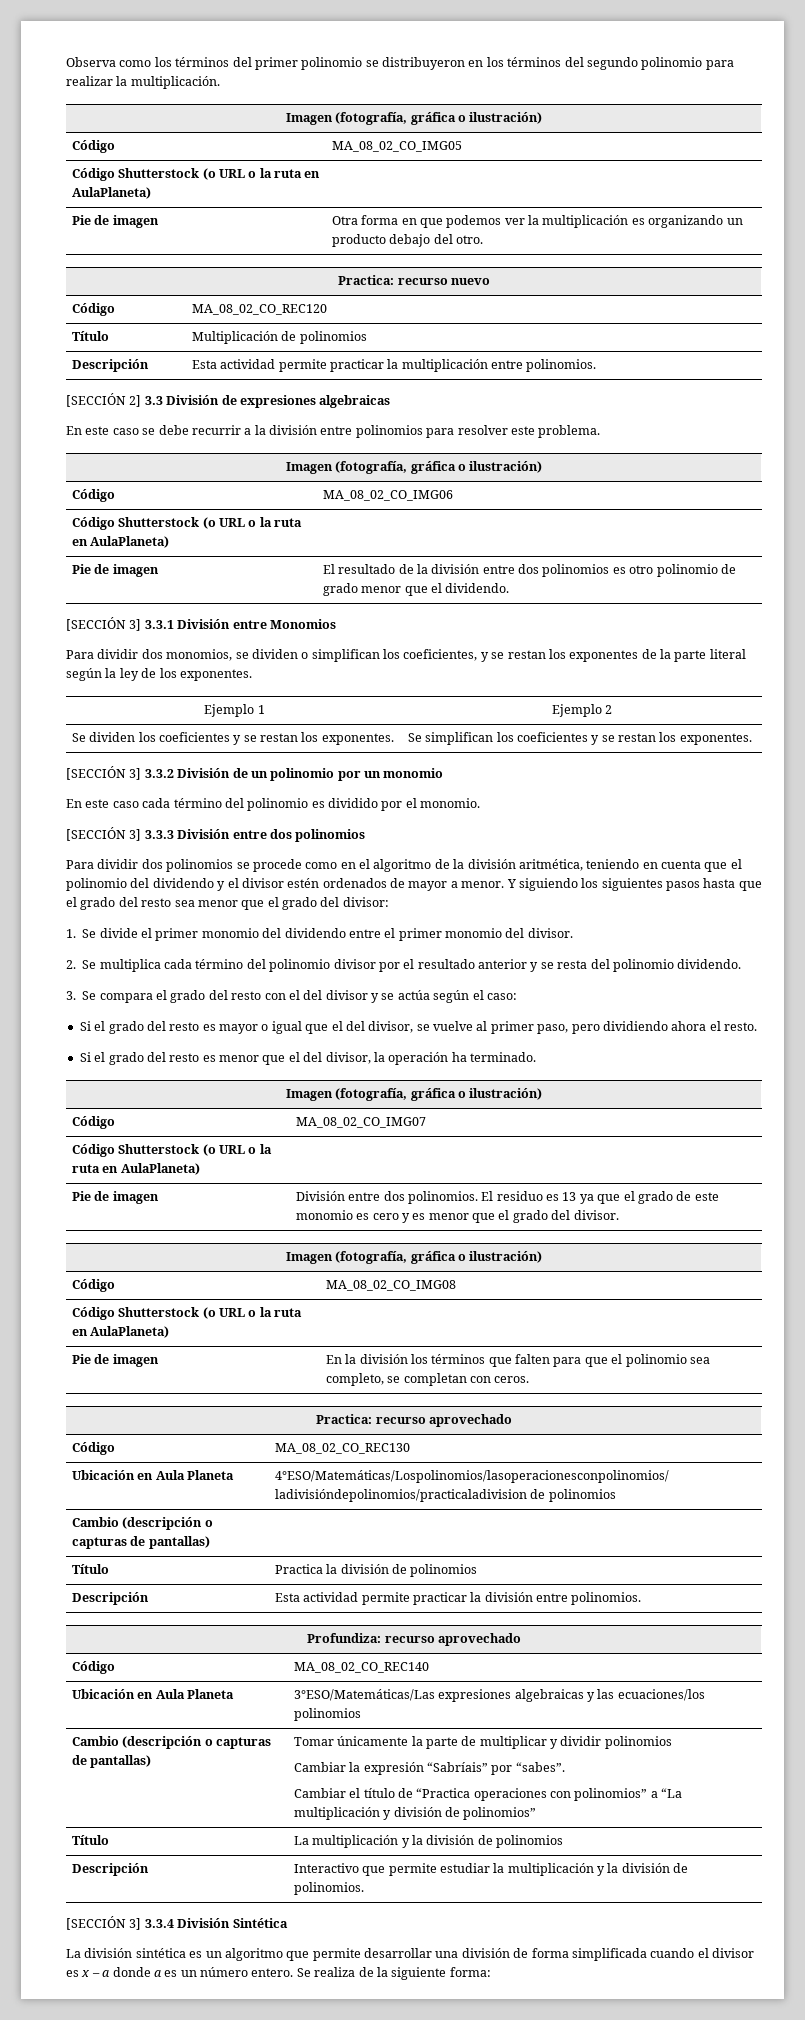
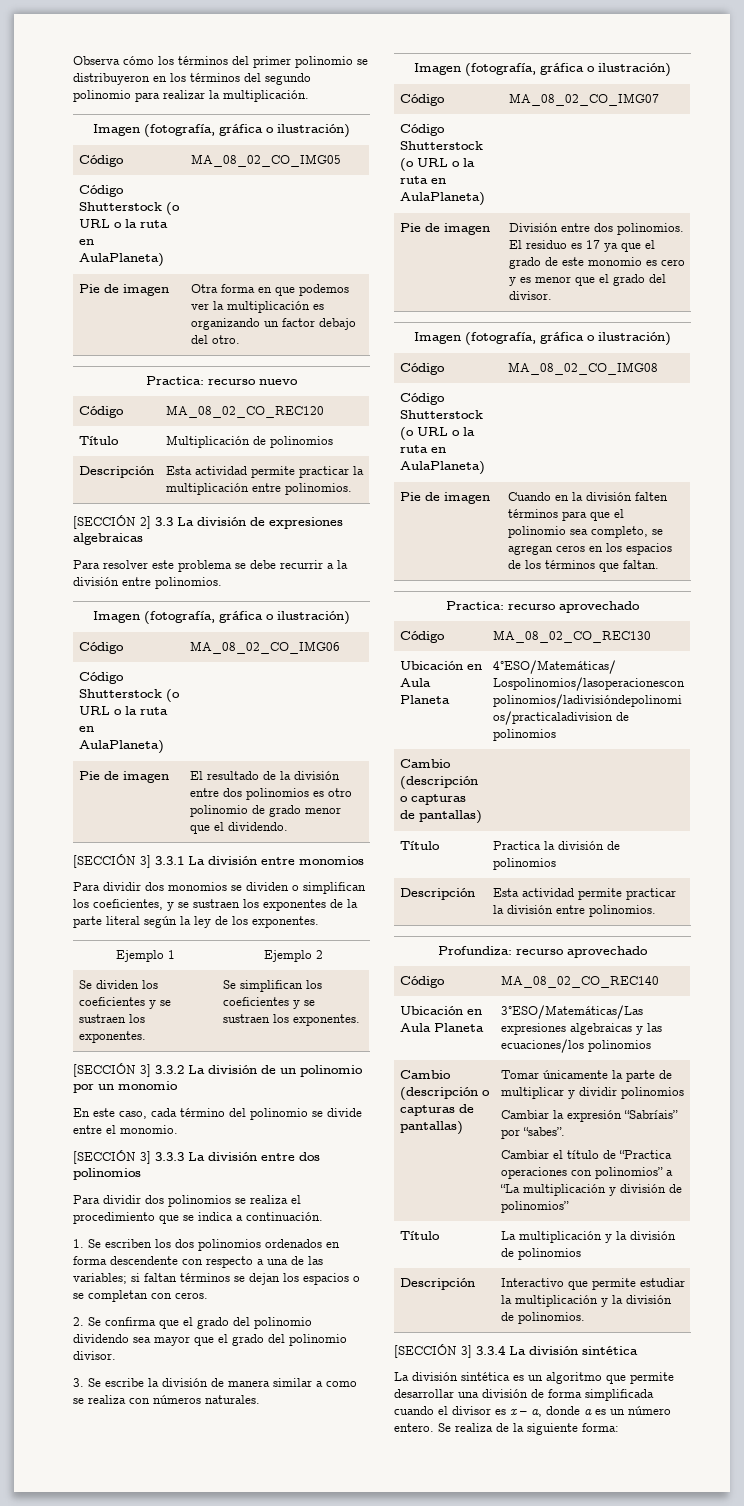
- Observa como los términos del primer polinomio se distribuyeron en los términos del segundo polinomio para realizar la multiplicación.
+ Observa cómo los términos del primer polinomio se distribuyeron en los términos del segundo polinomio para realizar la multiplicación.
- Pie de imagen | Otra forma en que podemos ver la multiplicación es organizando un producto debajo del otro.
+ Pie de imagen | Otra forma en que podemos ver la multiplicación es organizando un factor debajo del otro.
- [SECCIÓN 2] 3.3 División de expresiones algebraicas
+ [SECCIÓN 2] 3.3 La división de expresiones algebraicas
- En este caso se debe recurrir a la división entre polinomios para resolver este problema.
+ Para resolver este problema se debe recurrir a la división entre polinomios.
- [SECCIÓN 3] 3.3.1 División entre Monomios
- Para dividir dos monomios, se dividen o simplifican los coeficientes, y se restan los exponentes de la parte literal según la ley de los exponentes.
+ [SECCIÓN 3] 3.3.1 La división entre monomios
+ Para dividir dos monomios se dividen o simplifican los coeficientes, y se sustraen los exponentes de la parte literal según la ley de los exponentes.
- Se dividen los coeficientes y se restan los exponentes. | Se simplifican los coeficientes y se restan los exponentes.
+ Se dividen los coeficientes y se sustraen los exponentes. | Se simplifican los coeficientes y se sustraen los exponentes.
- [SECCIÓN 3] 3.3.2 División de un polinomio por un monomio
+ [SECCIÓN 3] 3.3.2 La división de un polinomio por un monomio
- En este caso cada término del polinomio es dividido por el monomio.
+ En este caso, cada término del polinomio se divide entre el monomio.
- [SECCIÓN 3] 3.3.3 División entre dos polinomios
+ [SECCIÓN 3] 3.3.3 La división entre dos polinomios
- Para dividir dos polinomios se procede como en el algoritmo de la división aritmética, teniendo en cuenta que el polinomio del dividendo y el divisor estén ordenados de mayor a menor. Y siguiendo los siguientes pasos hasta que el grado del resto sea menor que el grado del divisor:
- 1. Se divide el primer monomio del dividendo entre el primer monomio del divisor.
- 2. Se multiplica cada término del polinomio divisor por el resultado anterior y se resta del polinomio dividendo.
- 3. Se compara el grado del resto con el del divisor y se actúa según el caso:
- Si el grado del resto es mayor o igual que el del divisor, se vuelve al primer paso, pero dividiendo ahora el resto.
- Si el grado del resto es menor que el del divisor, la operación ha terminado.
+ Para dividir dos polinomios se realiza el procedimiento que se indica a continuación.
+ 1. Se escriben los dos polinomios ordenados en forma descendente con respecto a una de las variables; si faltan términos se dejan los espacios o se completan con ceros.
+ 2. Se confirma que el grado del polinomio dividendo sea mayor que el grado del polinomio divisor.
+ 3. Se escribe la división de manera similar a como se realiza con números naturales.
- Pie de imagen | División entre dos polinomios. El residuo es 13 ya que el grado de este monomio es cero y es menor que el grado del divisor.
+ Pie de imagen | División entre dos polinomios. El residuo es 17 ya que el grado de este monomio es cero y es menor que el grado del divisor.
- Pie de imagen | En la división los términos que falten para que el polinomio sea completo, se completan con ceros.
+ Pie de imagen | Cuando en la división falten términos para que el polinomio sea completo, se agregan ceros en los espacios de los términos que faltan.
- [SECCIÓN 3] 3.3.4 División Sintética
+ [SECCIÓN 3] 3.3.4 La división sintética
- La división sintética es un algoritmo que permite desarrollar una división de forma simplificada cuando el divisor es x – a donde a es un número entero.
+ La división sintética es un algoritmo que permite desarrollar una división de forma simplificada cuando el divisor es x – a, donde a es un número entero.

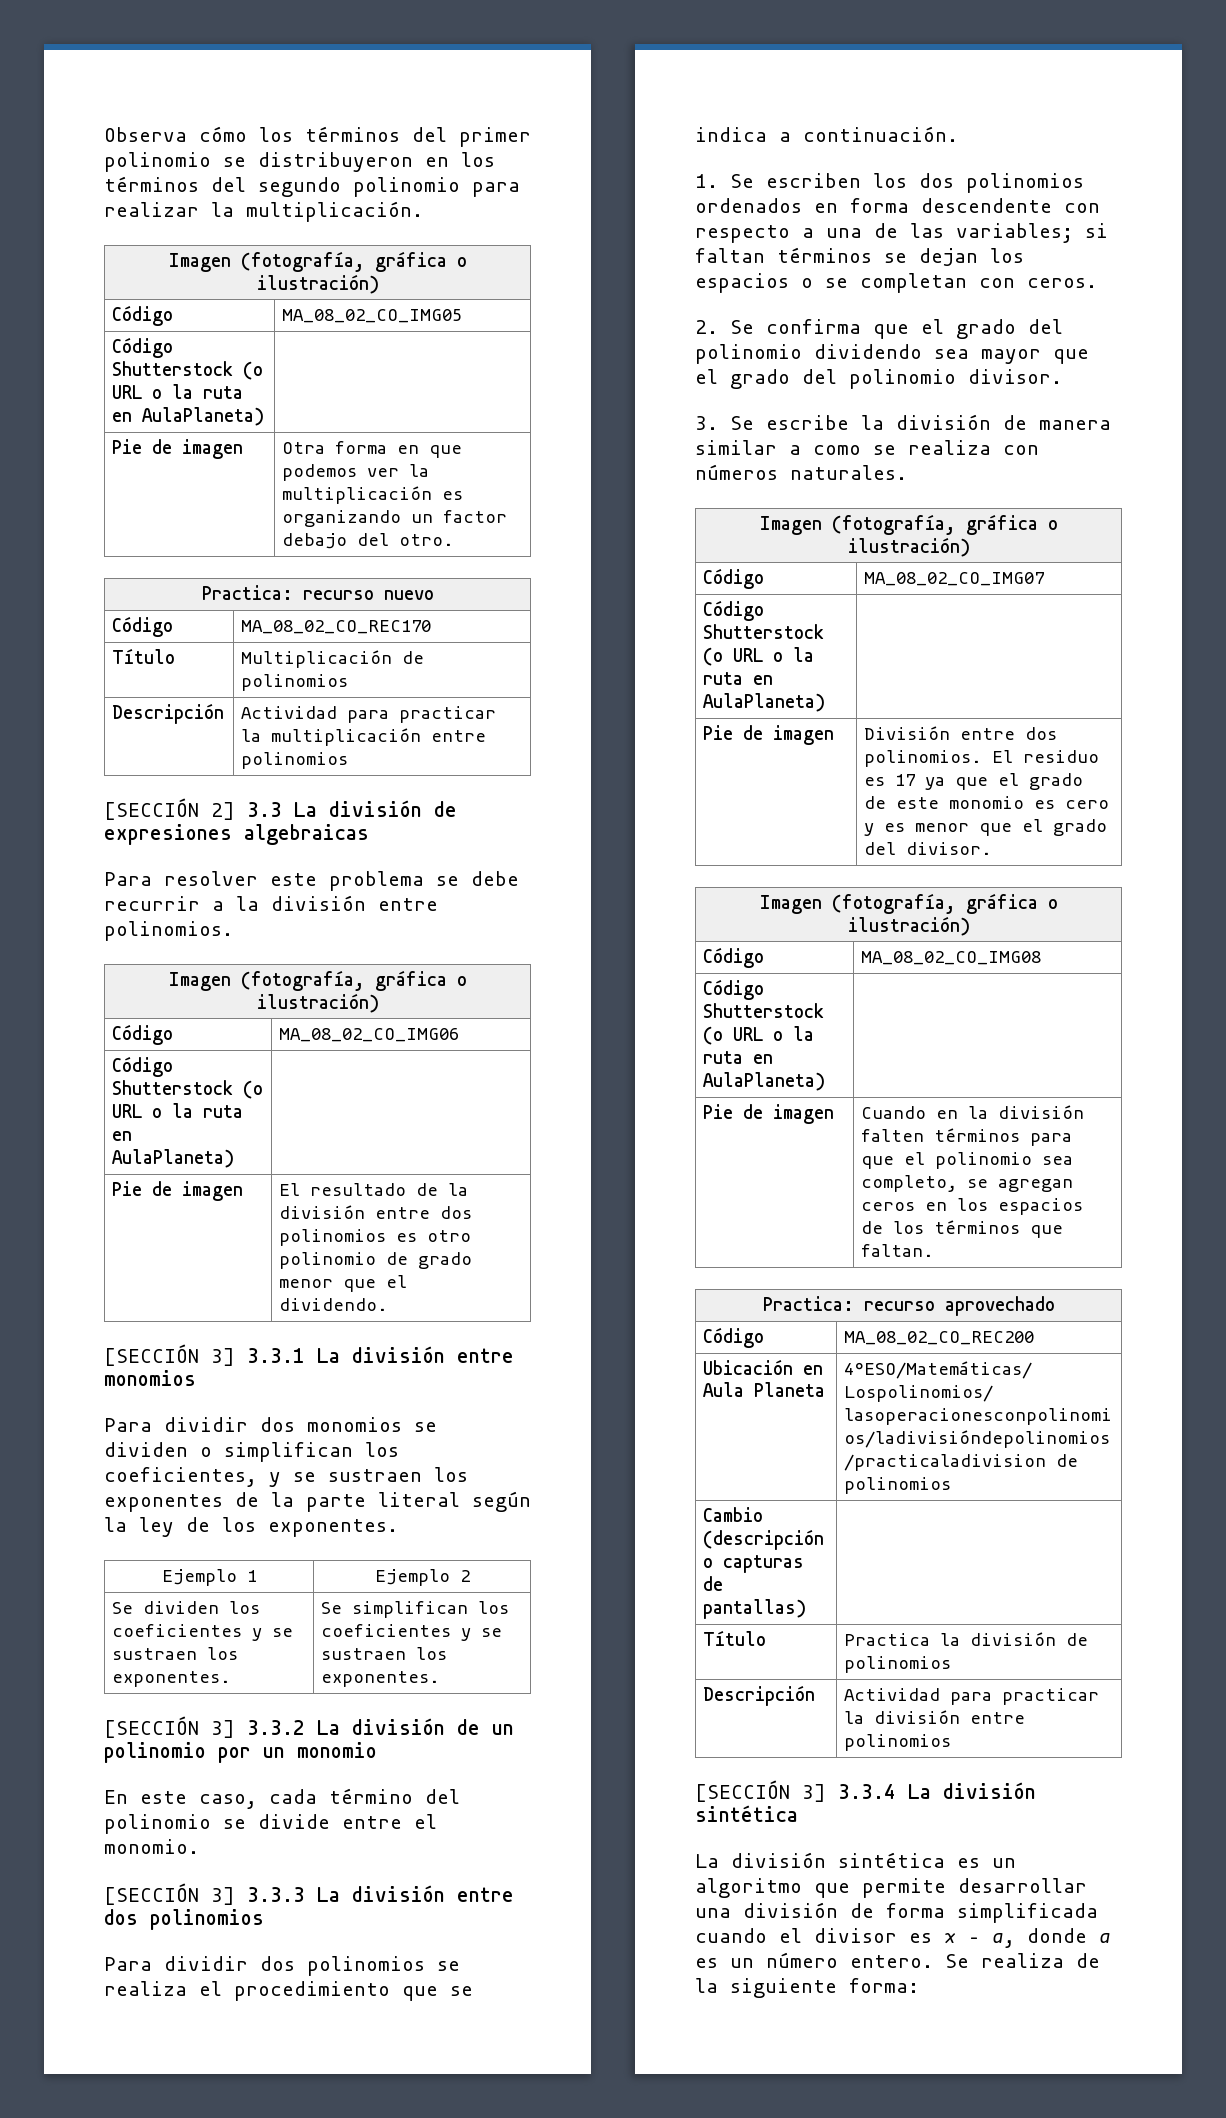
- Código | MA_08_02_CO_REC120
+ Código | MA_08_02_CO_REC170
- Descripción | Esta actividad permite practicar la multiplicación entre polinomios.
+ Descripción | Actividad para practicar la multiplicación entre polinomios
- Código | MA_08_02_CO_REC130
+ Código | MA_08_02_CO_REC200
- Descripción | Esta actividad permite practicar la división entre polinomios.
- Profundiza: recurso aprovechado
- Código | MA_08_02_CO_REC140
- Ubicación en Aula Planeta | 3°ESO/Matemáticas/Las expresiones algebraicas y las ecuaciones/los polinomios
- Cambio (descripción o capturas de pantallas) | Tomar únicamente la parte de multiplicar y dividir polinomios
- Cambiar la expresión “Sabríais” por “sabes”.
- Cambiar el título de “Practica operaciones con polinomios” a “La multiplicación y división de polinomios”
- Título | La multiplicación y la división de polinomios
- Descripción | Interactivo que permite estudiar la multiplicación y la división de polinomios.
+ Descripción | Actividad para practicar la división entre polinomios

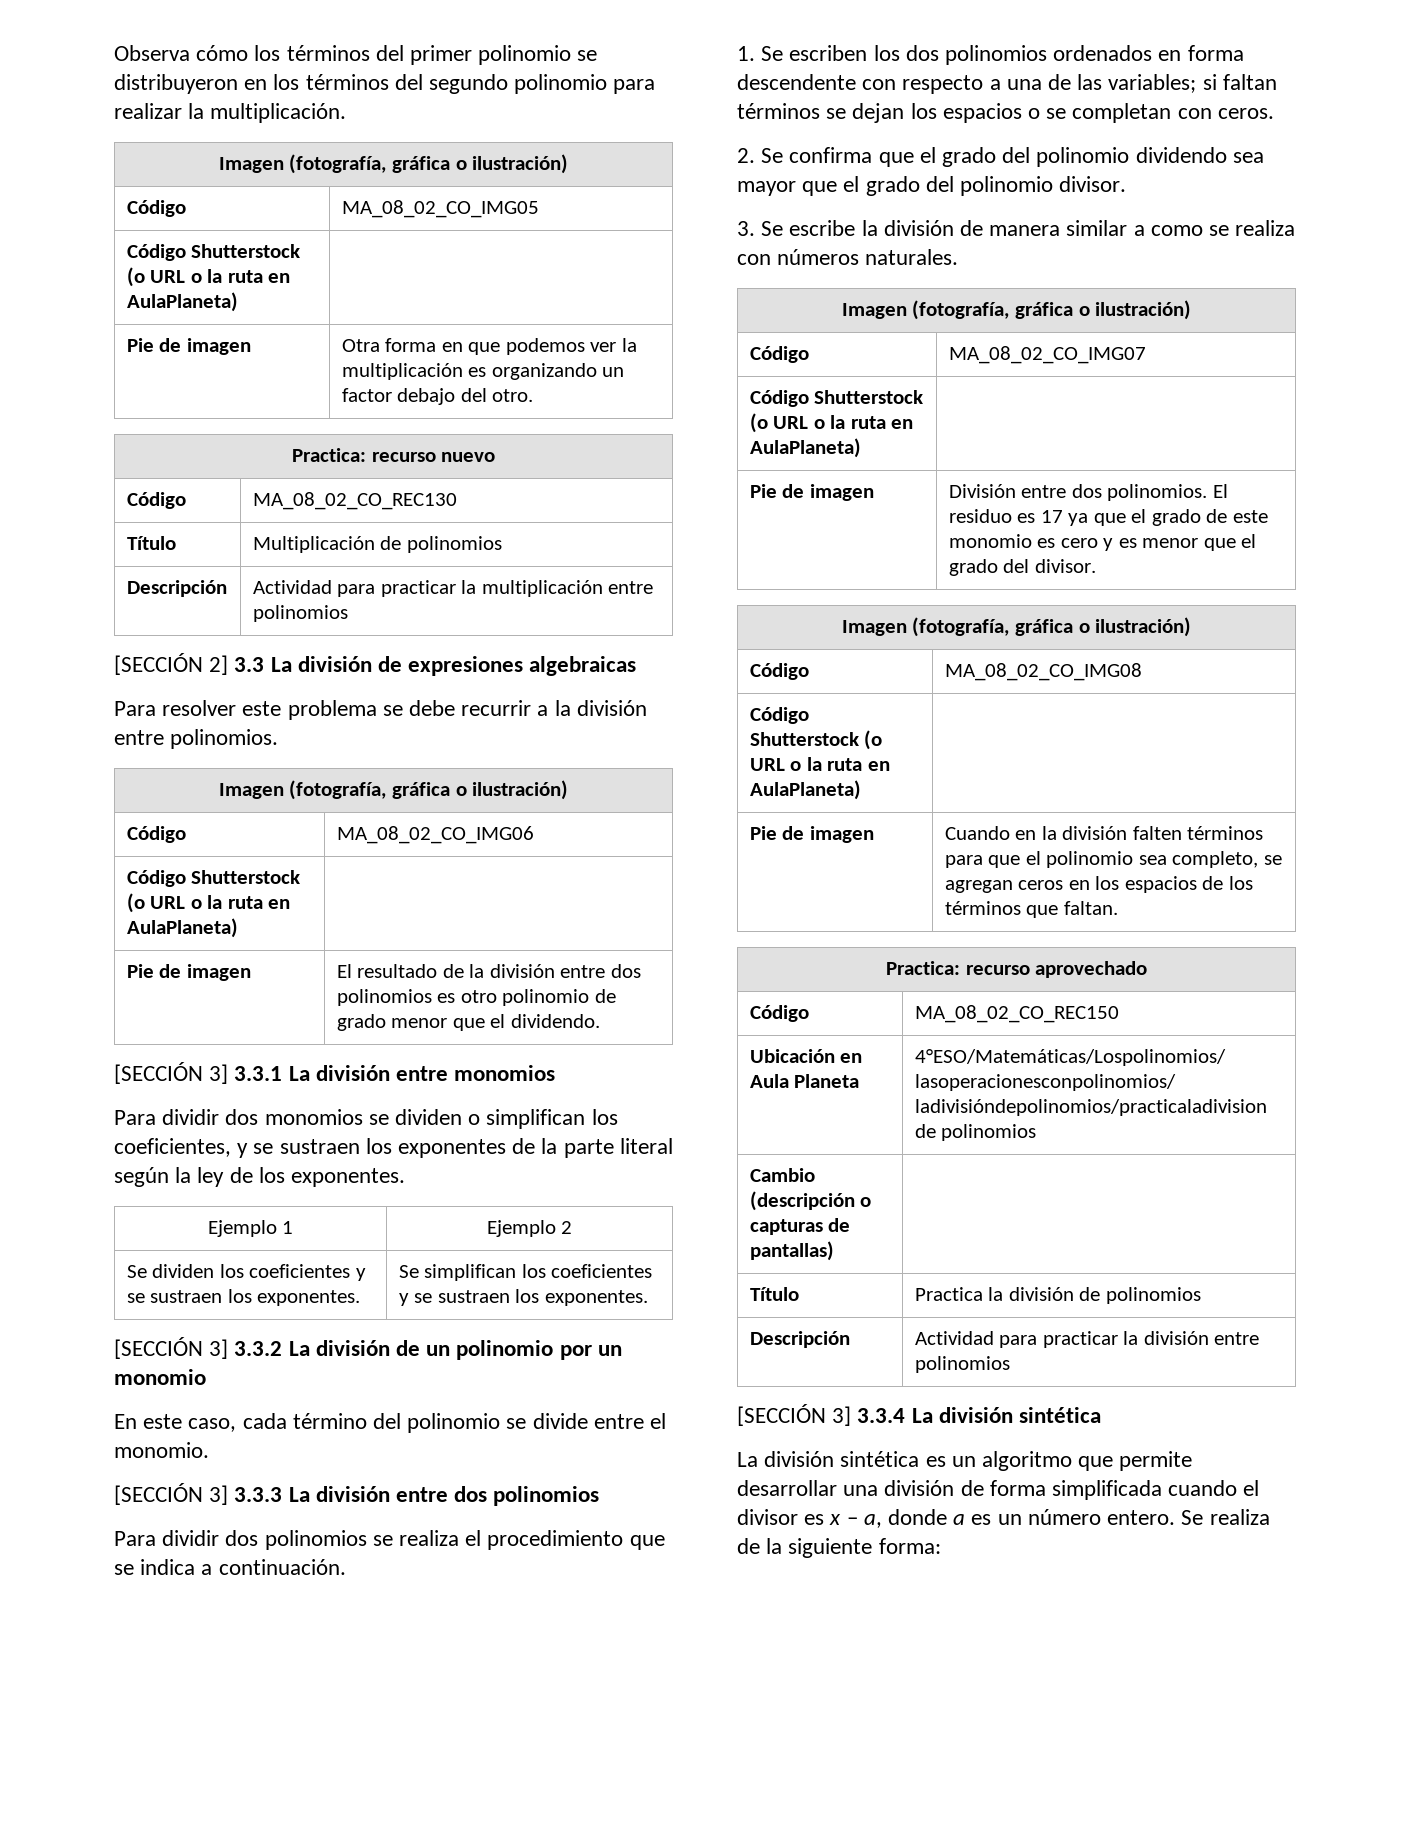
- Código | MA_08_02_CO_REC170
+ Código | MA_08_02_CO_REC130
- Código | MA_08_02_CO_REC200
+ Código | MA_08_02_CO_REC150

